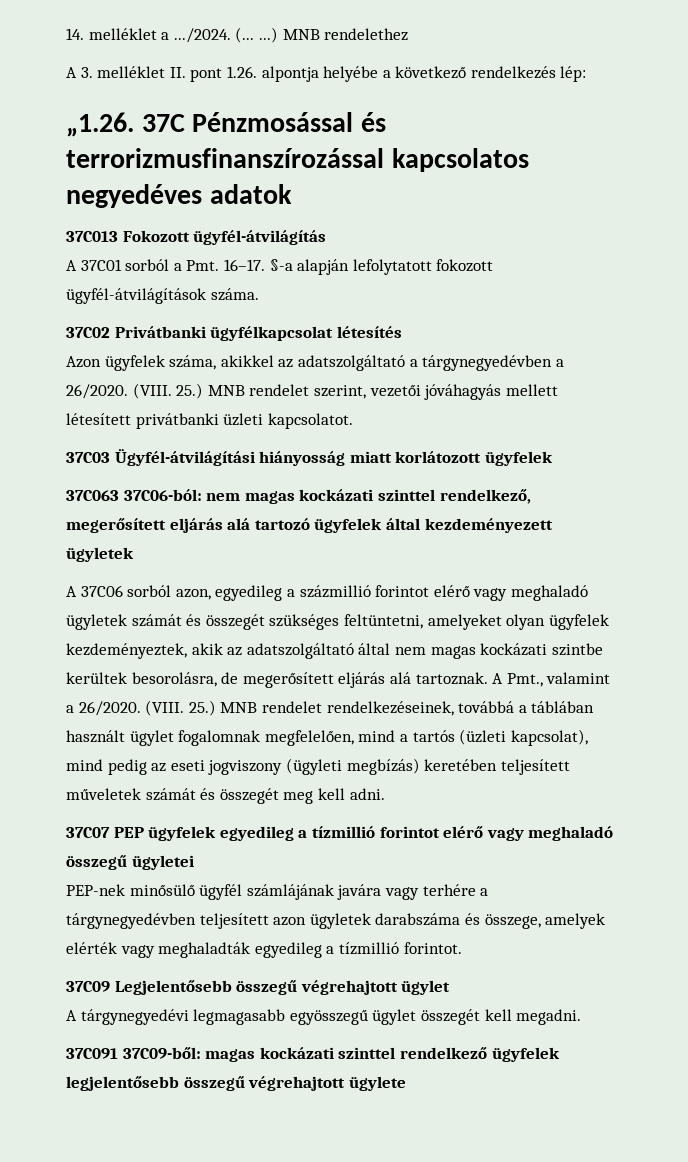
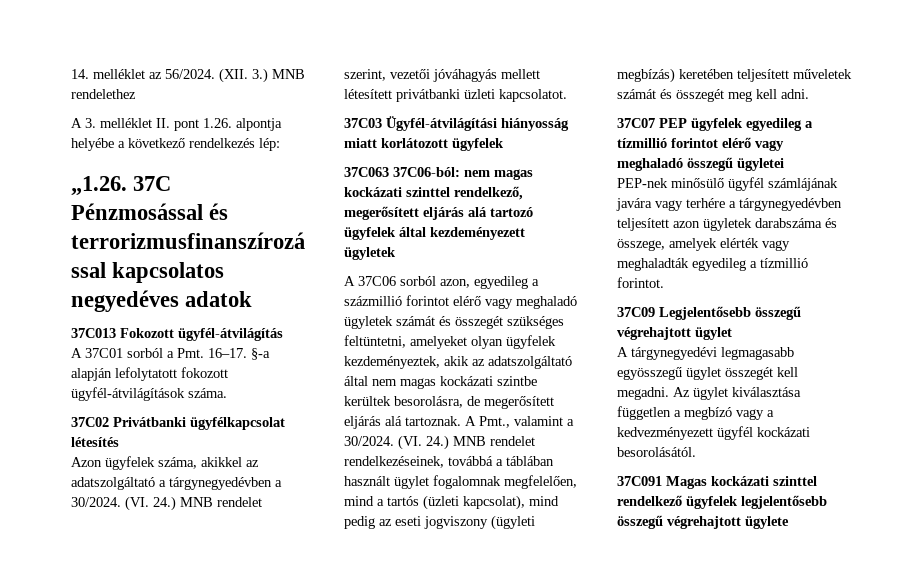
- 14. melléklet a .../2024. (... ...) MNB rendelethez
+ 14. melléklet az 56/2024. (XII. 3.) MNB rendelethez
- Azon ügyfelek száma, akikkel az adatszolgáltató a tárgynegyedévben a 26/2020. (VIII. 25.) MNB rendelet szerint, vezetői jóváhagyás mellett létesített privátbanki üzleti kapcsolatot.
+ Azon ügyfelek száma, akikkel az adatszolgáltató a tárgynegyedévben a 30/2024. (VI. 24.) MNB rendelet szerint, vezetői jóváhagyás mellett létesített privátbanki üzleti kapcsolatot.
- A Pmt., valamint a 26/2020. (VIII. 25.) MNB rendelet rendelkezéseinek, továbbá a táblában használt ügylet fogalomnak megfelelően, mind a tartós (üzleti kapcsolat), mind pedig az eseti jogviszony (ügyleti megbízás) keretében teljesített műveletek számát és összegét meg kell adni.
+ A Pmt., valamint a 30/2024. (VI. 24.) MNB rendelet rendelkezéseinek, továbbá a táblában használt ügylet fogalomnak megfelelően, mind a tartós (üzleti kapcsolat), mind pedig az eseti jogviszony (ügyleti megbízás) keretében teljesített műveletek számát és összegét meg kell adni.
+ Az ügylet kiválasztása független a megbízó vagy a kedvezményezett ügyfél kockázati besorolásától.
- 37C091 37C09-ből: magas kockázati szinttel rendelkező ügyfelek legjelentősebb összegű végrehajtott ügylete
+ 37C091 Magas kockázati szinttel rendelkező ügyfelek legjelentősebb összegű végrehajtott ügylete

